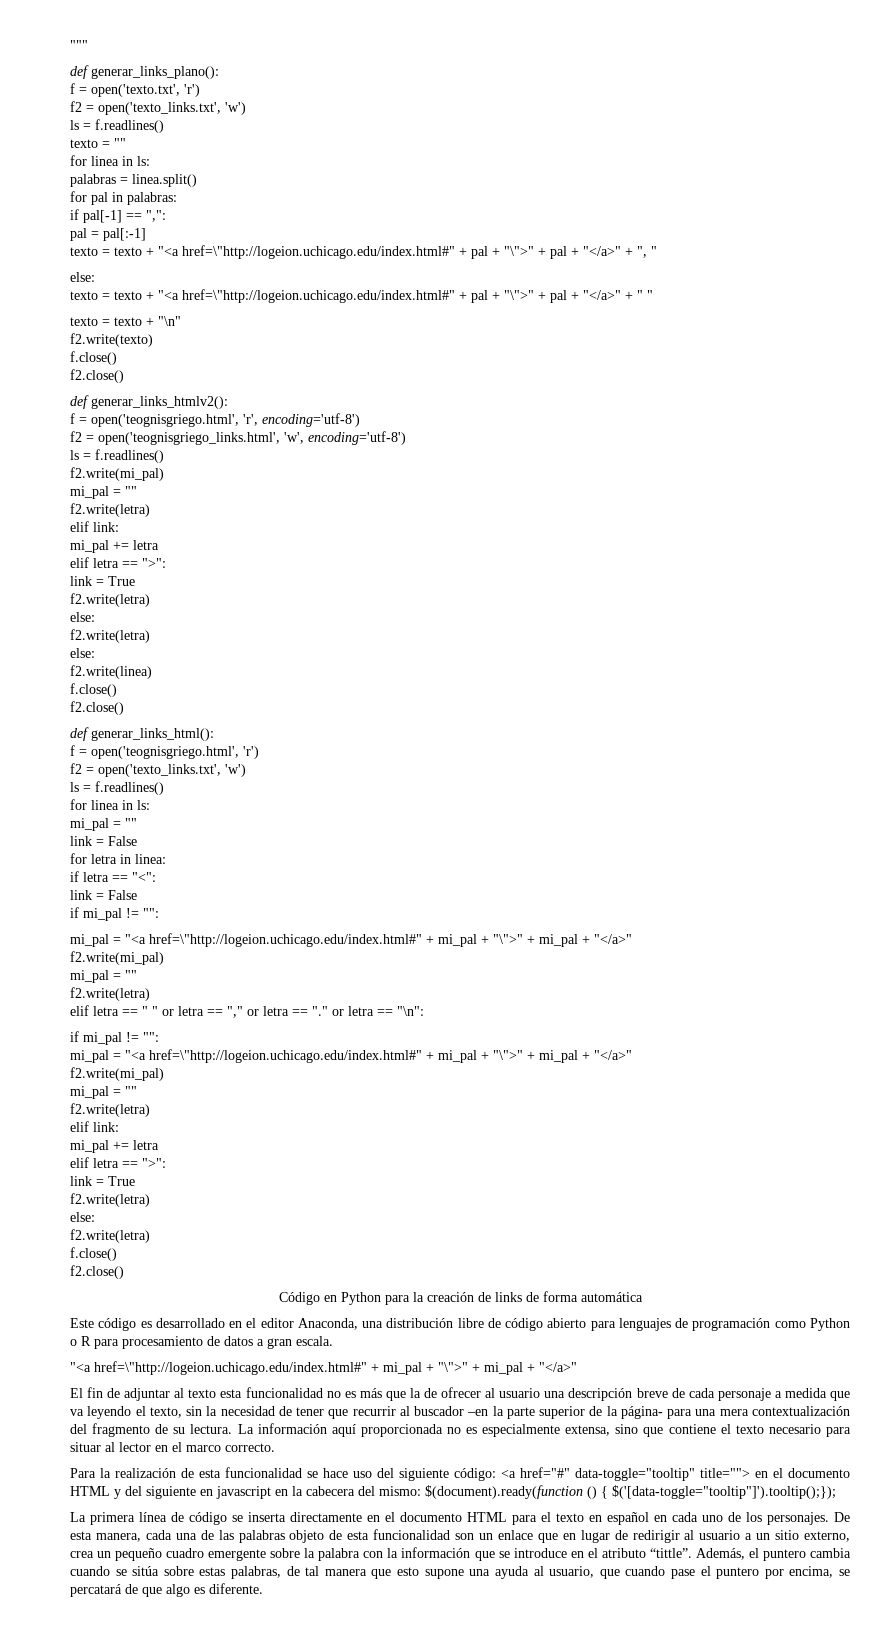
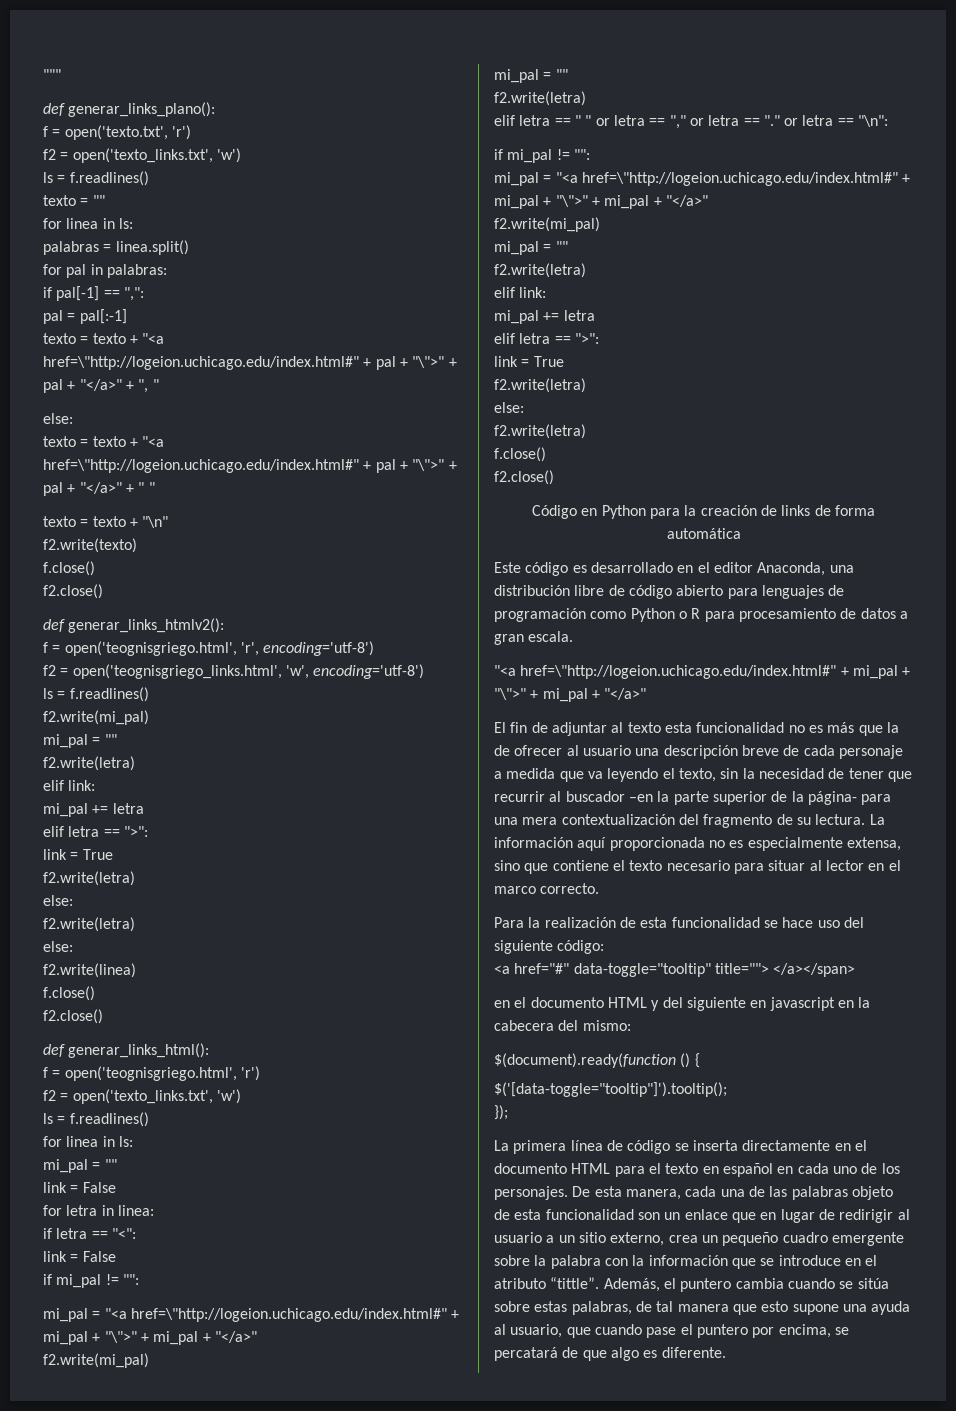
- Para la realización de esta funcionalidad se hace uso del siguiente código: <a href="#" data-toggle="tooltip" title=""> en el documento HTML y del siguiente en javascript en la cabecera del mismo: $(document).ready(function () { $('[data-toggle="tooltip"]').tooltip();});
+ Para la realización de esta funcionalidad se hace uso del siguiente código:
+ <a href="#" data-toggle="tooltip" title=""> </a></span>
+ en el documento HTML y del siguiente en javascript en la cabecera del mismo:
+ $(document).ready(function () {
+ $('[data-toggle="tooltip"]').tooltip();
+ });

